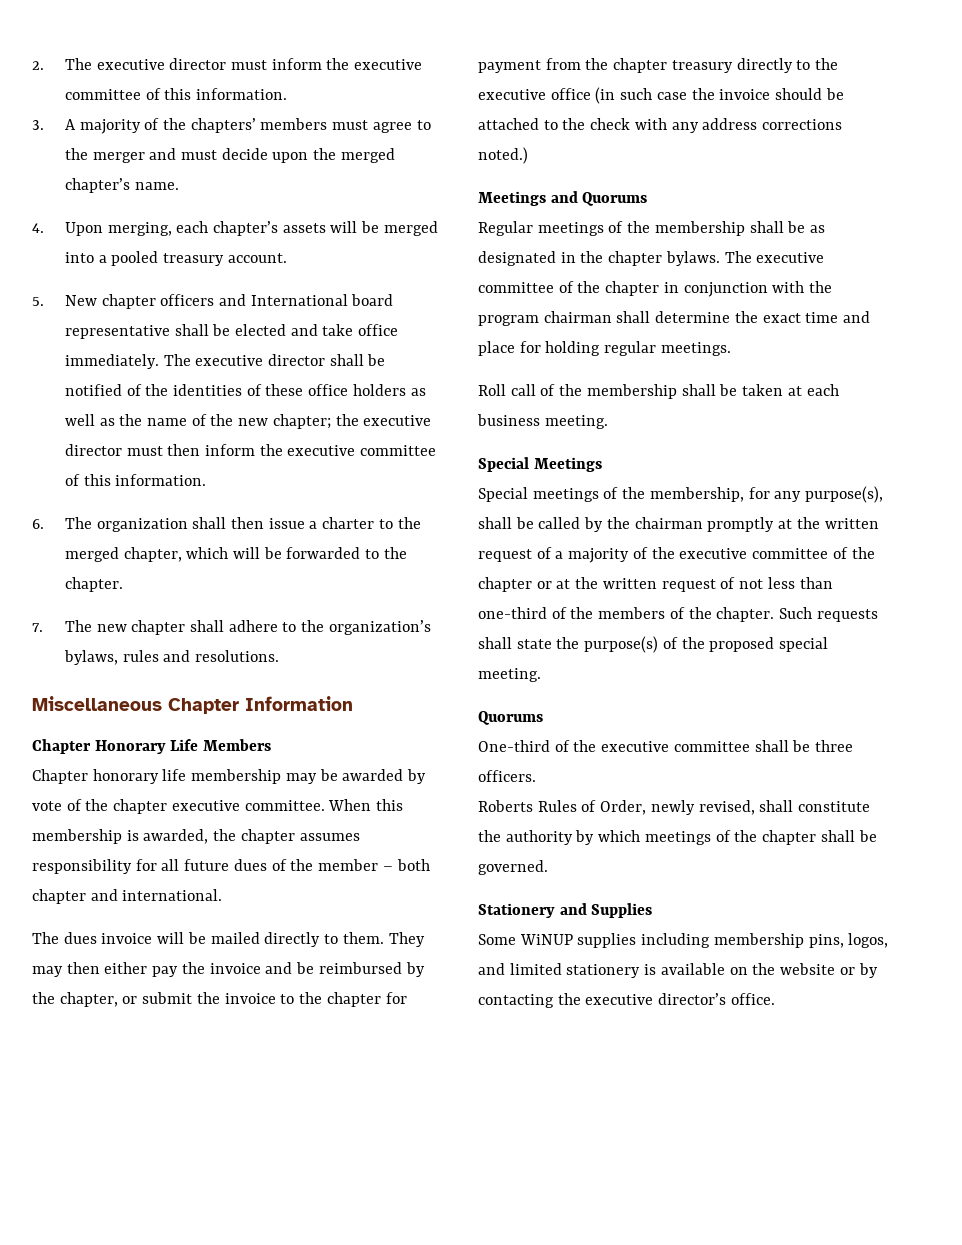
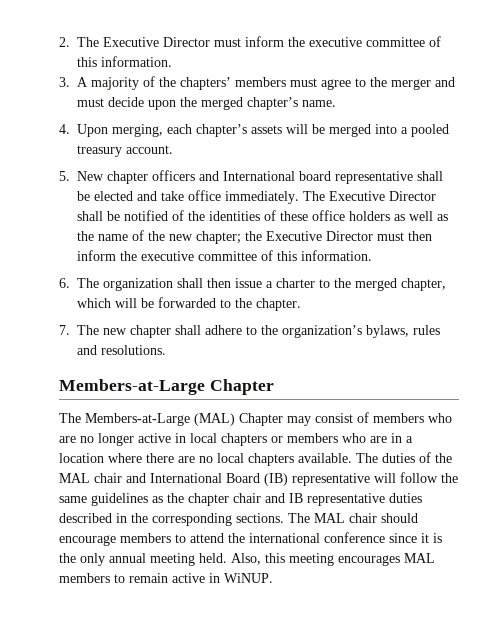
- 2. The executive director must inform the executive committee of this information.
+ 2. The Executive Director must inform the executive committee of this information.
- The executive director shall be notified of the identities of these office holders as well as the name of the new chapter; the executive director must then inform the executive committee of this information.
+ The Executive Director shall be notified of the identities of these office holders as well as the name of the new chapter; the Executive Director must then inform the executive committee of this information.
- Miscellaneous Chapter Information
- Chapter Honorary Life Members
- Chapter honorary life membership may be awarded by vote of the chapter executive committee. When this membership is awarded, the chapter assumes responsibility for all future dues of the member – both chapter and international.
- The dues invoice will be mailed directly to them. They may then either pay the invoice and be reimbursed by the chapter, or submit the invoice to the chapter for payment from the chapter treasury directly to the executive office (in such case the invoice should be attached to the check with any address corrections noted.)
- Meetings and Quorums
- Regular meetings of the membership shall be as designated in the chapter bylaws. The executive committee of the chapter in conjunction with the program chairman shall determine the exact time and place for holding regular meetings.
- Roll call of the membership shall be taken at each business meeting.
- Special Meetings
- Special meetings of the membership, for any purpose(s), shall be called by the chairman promptly at the written request of a majority of the executive committee of the chapter or at the written request of not less than one-third of the members of the chapter. Such requests shall state the purpose(s) of the proposed special meeting.
- Quorums
- One-third of the executive committee shall be three officers.
- Roberts Rules of Order, newly revised, shall constitute the authority by which meetings of the chapter shall be governed.
- Stationery and Supplies
- Some WiNUP supplies including membership pins, logos, and limited stationery is available on the website or by contacting the executive director’s office.
+ Members-at-Large Chapter
+ The Members-at-Large (MAL) Chapter may consist of members who are no longer active in local chapters or members who are in a location where there are no local chapters available. The duties of the MAL chair and International Board (IB) representative will follow the same guidelines as the chapter chair and IB representative duties described in the corresponding sections. The MAL chair should encourage members to attend the international conference since it is the only annual meeting held. Also, this meeting encourages MAL members to remain active in WiNUP.

